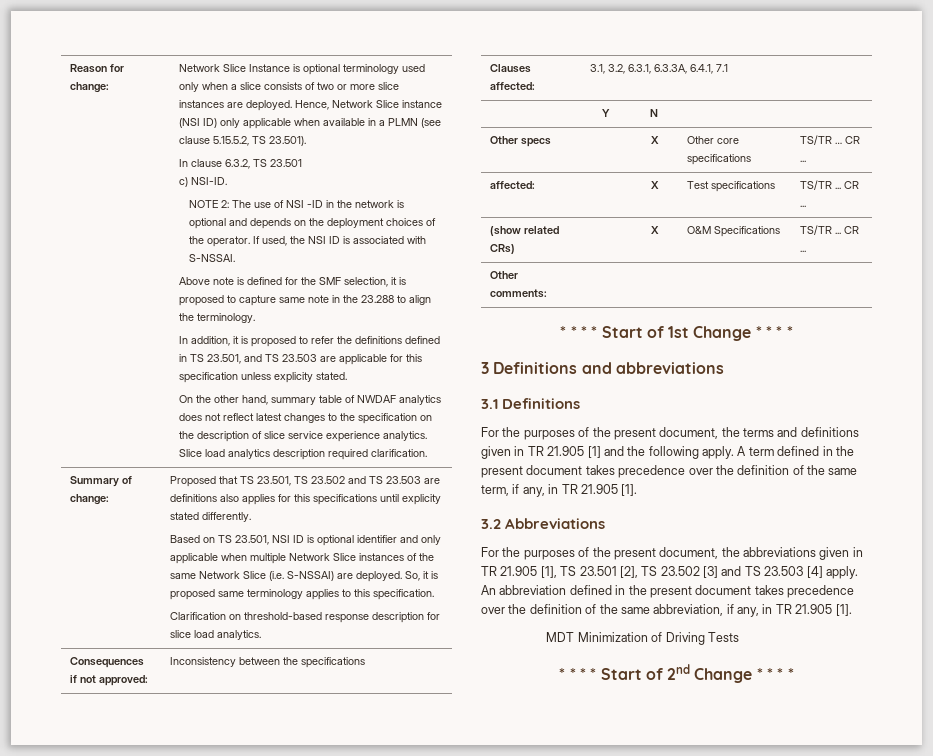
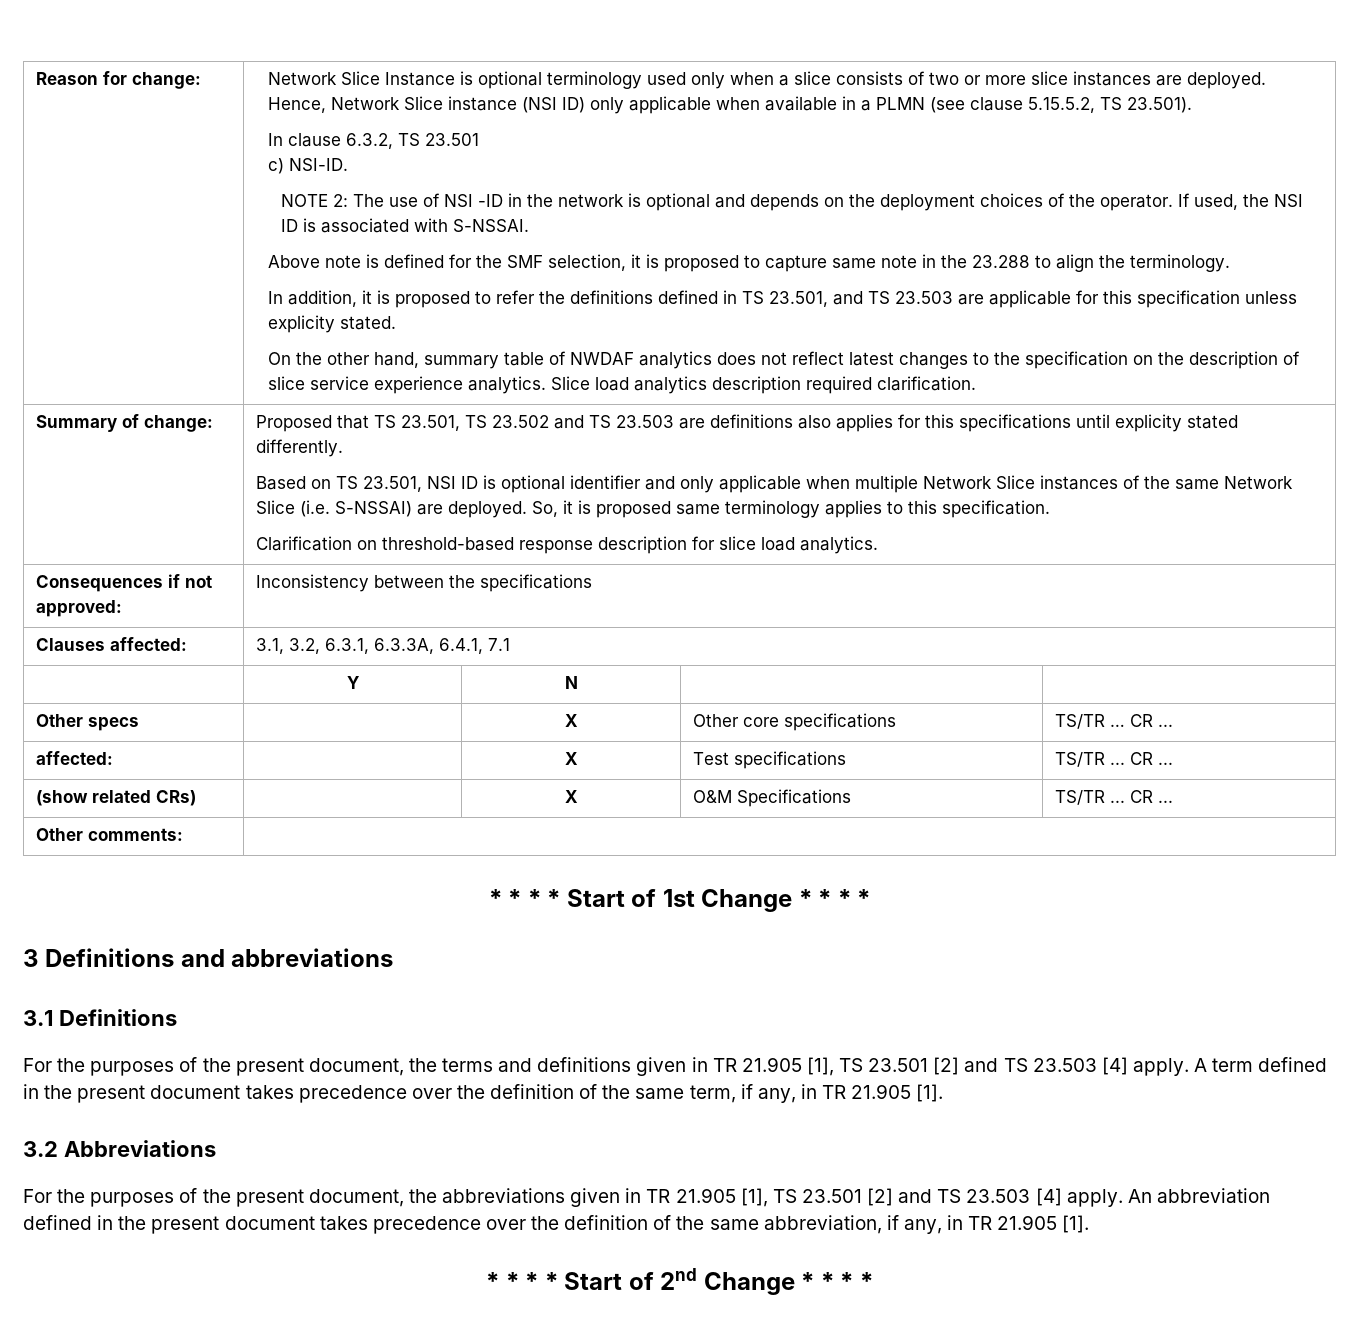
- For the purposes of the present document, the terms and definitions given in TR 21.905 [1] and the following apply.
+ For the purposes of the present document, the terms and definitions given in TR 21.905 [1], TS 23.501 [2] and TS 23.503 [4] apply.
- For the purposes of the present document, the abbreviations given in TR 21.905 [1], TS 23.501 [2], TS 23.502 [3] and TS 23.503 [4] apply.
+ For the purposes of the present document, the abbreviations given in TR 21.905 [1], TS 23.501 [2] and TS 23.503 [4] apply.
- MDT Minimization of Driving Tests

